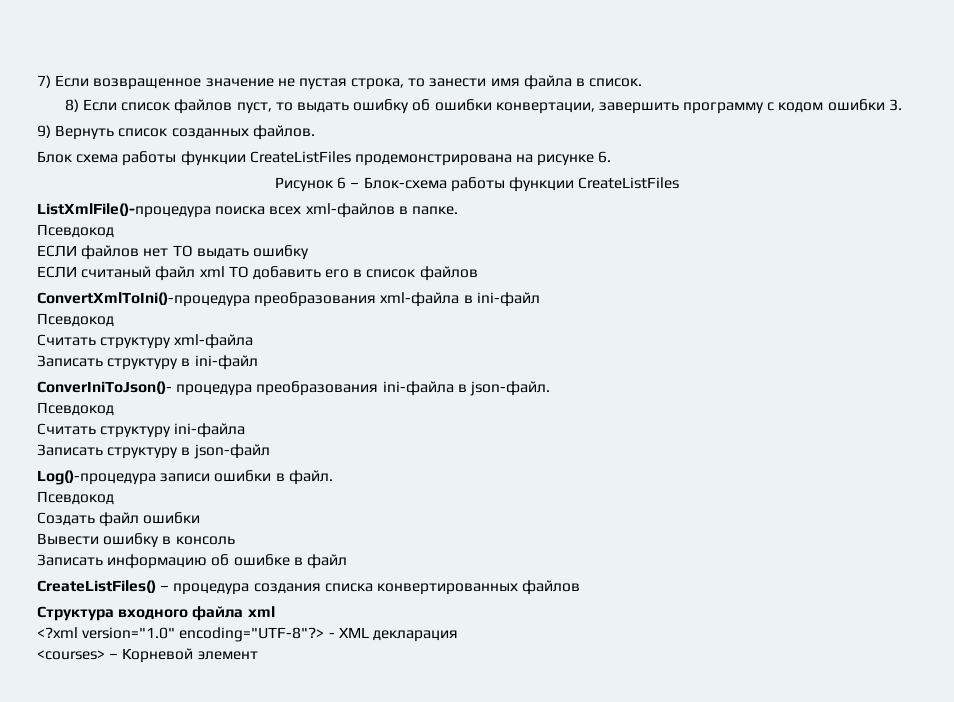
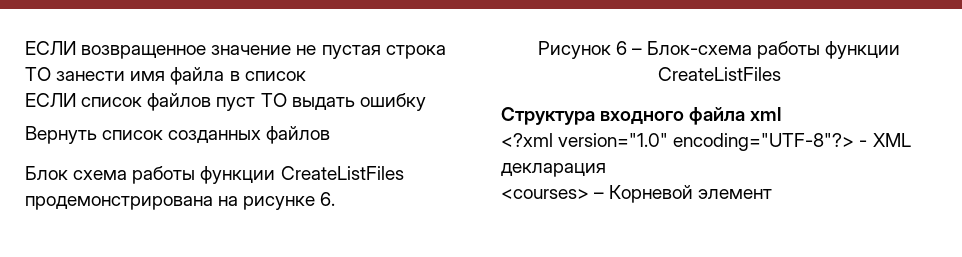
- 7) Если возвращенное значение не пустая строка, то занести имя файла в список.
- 8) Если список файлов пуст, то выдать ошибку об ошибки конвертации, завершить программу с кодом ошибки 3.
- 9) Вернуть список созданных файлов.
+ ЕСЛИ возвращенное значение не пустая строка ТО занести имя файла в список
+ ЕСЛИ список файлов пуст ТО выдать ошибку
+ Вернуть список созданных файлов
- ListXmlFile()-процедура поиска всех xml-файлов в папке.
- Псевдокод
- ЕСЛИ файлов нет ТО выдать ошибку
- ЕСЛИ считаный файл xml ТО добавить его в список файлов
- ConvertXmlToIni()-процедура преобразования xml-файла в ini-файл
- Псевдокод
- Считать структуру xml-файла
- Записать структуру в ini-файл
- СonverIniToJson()- процедура преобразования ini-файла в json-файл.
- Псевдокод
- Считать структуру ini-файла
- Записать структуру в json-файл
- Log()-процедура записи ошибки в файл.
- Псевдокод
- Создать файл ошибки
- Вывести ошибку в консоль
- Записать информацию об ошибке в файл
- CreateListFiles() – процедура создания списка конвертированных файлов

